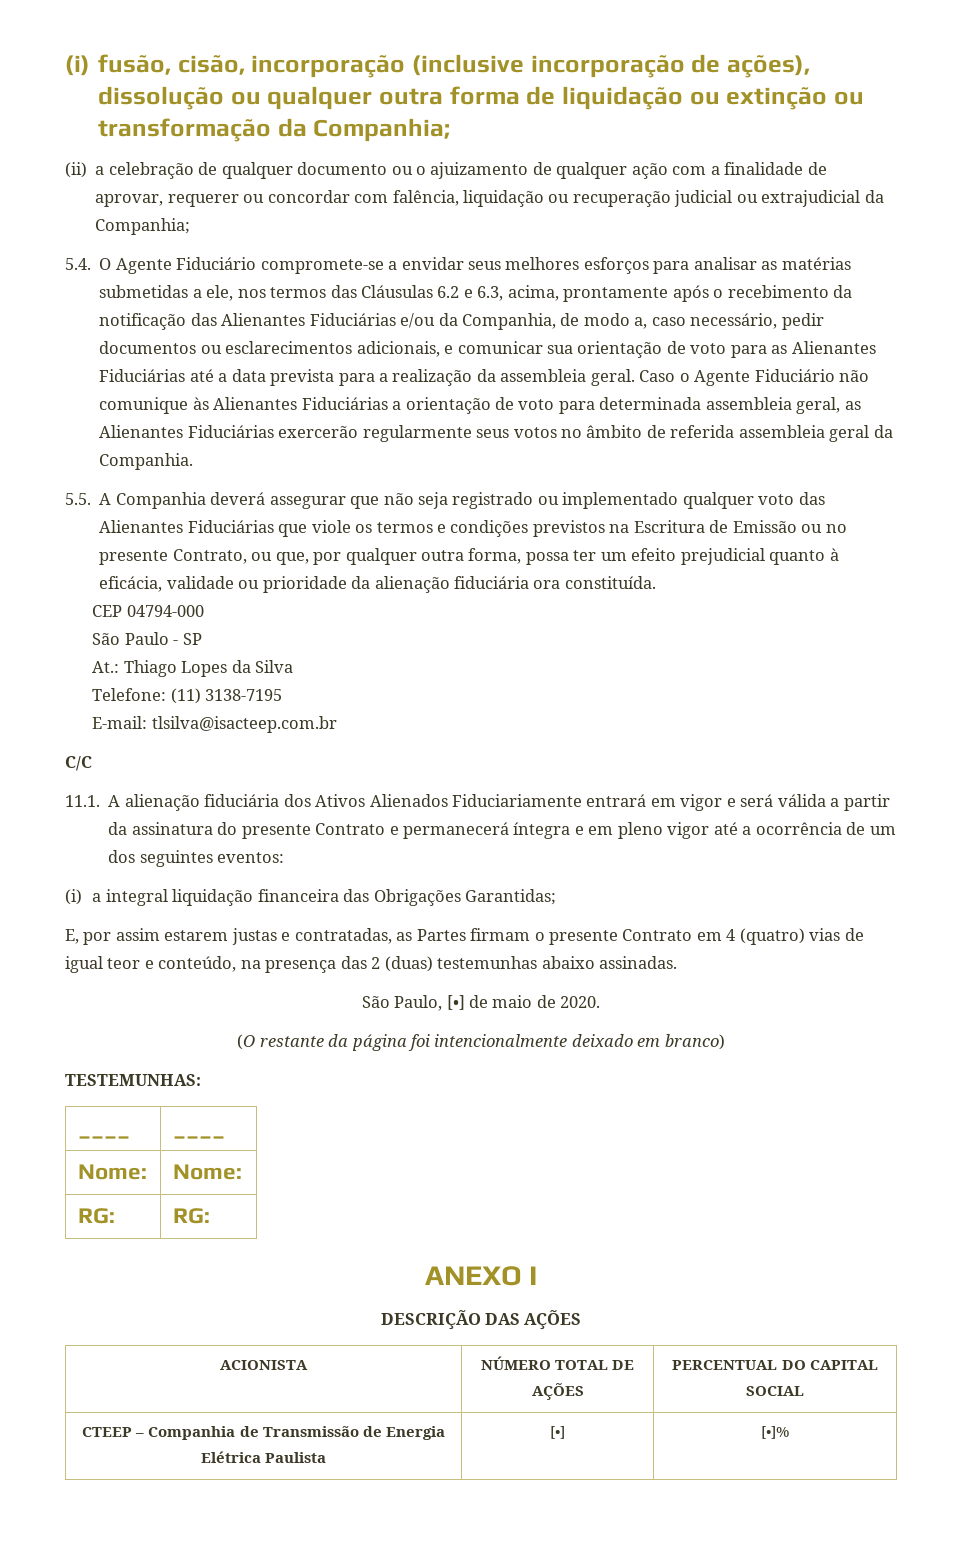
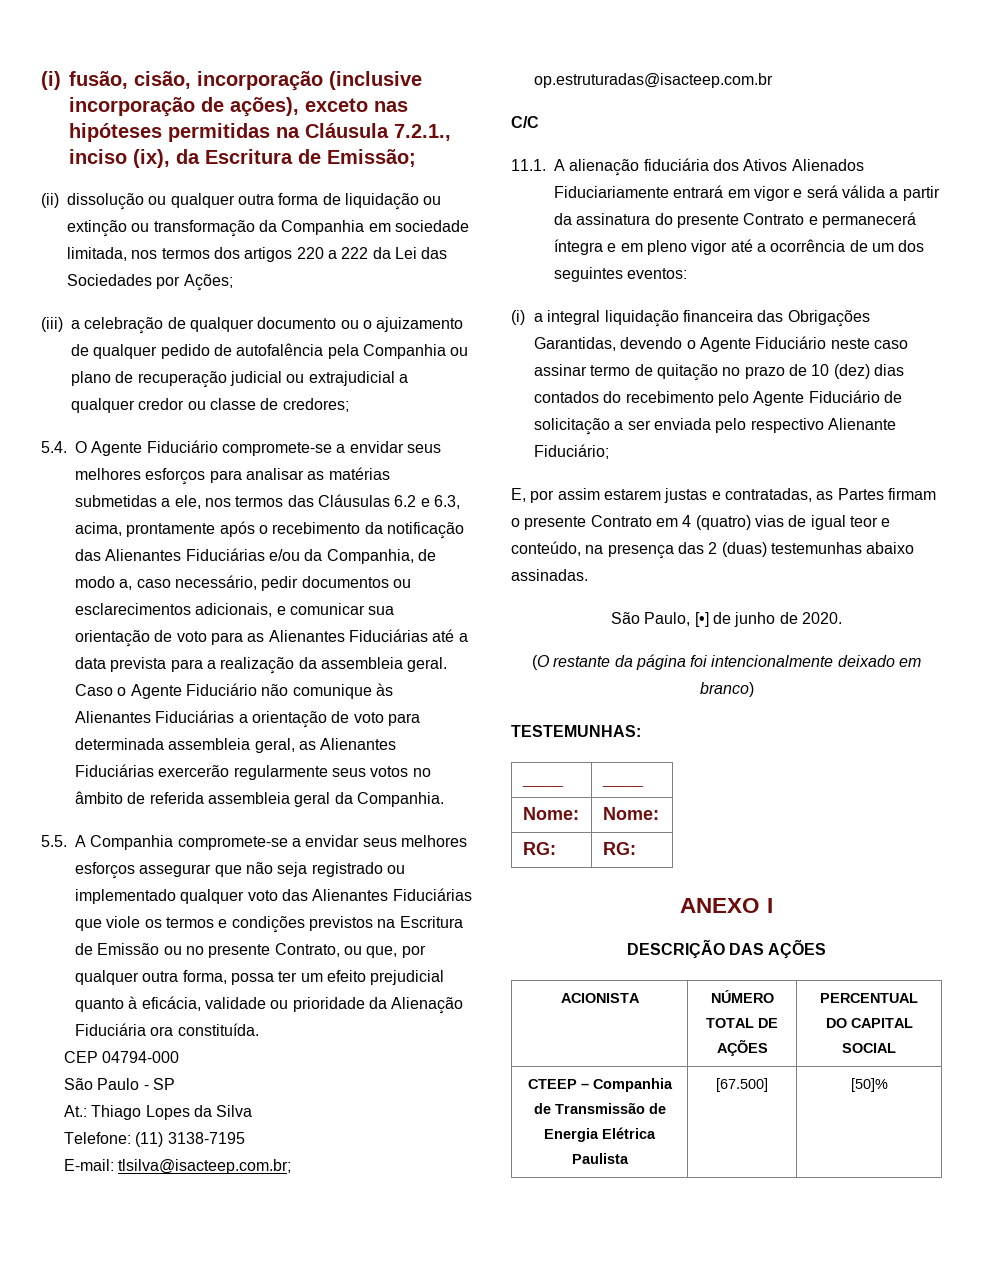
- (i) fusão, cisão, incorporação (inclusive incorporação de ações), dissolução ou qualquer outra forma de liquidação ou extinção ou transformação da Companhia;
- (ii) a celebração de qualquer documento ou o ajuizamento de qualquer ação com a finalidade de aprovar, requerer ou concordar com falência, liquidação ou recuperação judicial ou extrajudicial da Companhia;
+ (i) fusão, cisão, incorporação (inclusive incorporação de ações), exceto nas hipóteses permitidas na Cláusula 7.2.1., inciso (ix), da Escritura de Emissão;
+ (ii) dissolução ou qualquer outra forma de liquidação ou extinção ou transformação da Companhia em sociedade limitada, nos termos dos artigos 220 a 222 da Lei das Sociedades por Ações;
+ (iii) a celebração de qualquer documento ou o ajuizamento de qualquer pedido de autofalência pela Companhia ou plano de recuperação judicial ou extrajudicial a qualquer credor ou classe de credores;
- 5.5. A Companhia deverá assegurar que não seja registrado ou implementado qualquer voto das Alienantes Fiduciárias que viole os termos e condições previstos na Escritura de Emissão ou no presente Contrato, ou que, por qualquer outra forma, possa ter um efeito prejudicial quanto à eficácia, validade ou prioridade da alienação fiduciária ora constituída.
+ 5.5. A Companhia compromete-se a envidar seus melhores esforços assegurar que não seja registrado ou implementado qualquer voto das Alienantes Fiduciárias que viole os termos e condições previstos na Escritura de Emissão ou no presente Contrato, ou que, por qualquer outra forma, possa ter um efeito prejudicial quanto à eficácia, validade ou prioridade da Alienação Fiduciária ora constituída.
- E-mail: tlsilva@isacteep.com.br
+ E-mail: tlsilva@isacteep.com.br; op.estruturadas@isacteep.com.br
- (i) a integral liquidação financeira das Obrigações Garantidas;
+ (i) a integral liquidação financeira das Obrigações Garantidas, devendo o Agente Fiduciário neste caso assinar termo de quitação no prazo de 10 (dez) dias contados do recebimento pelo Agente Fiduciário de solicitação a ser enviada pelo respectivo Alienante Fiduciário;
- São Paulo, [•] de maio de 2020.
+ São Paulo, [•] de junho de 2020.
- CTEEP – Companhia de Transmissão de Energia Elétrica Paulista | [•] | [•]%
+ CTEEP – Companhia de Transmissão de Energia Elétrica Paulista | [67.500] | [50]%

